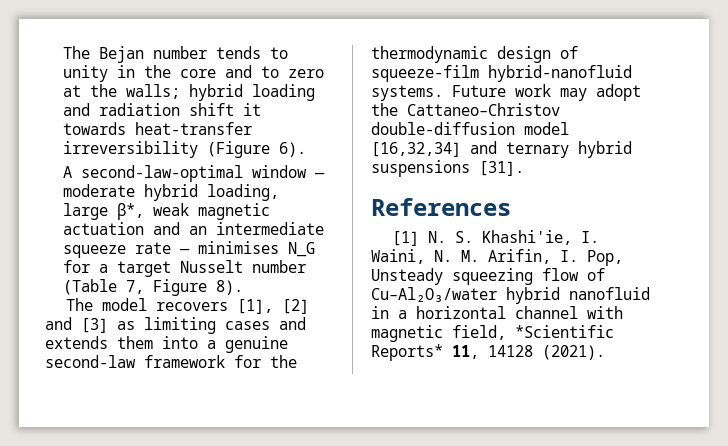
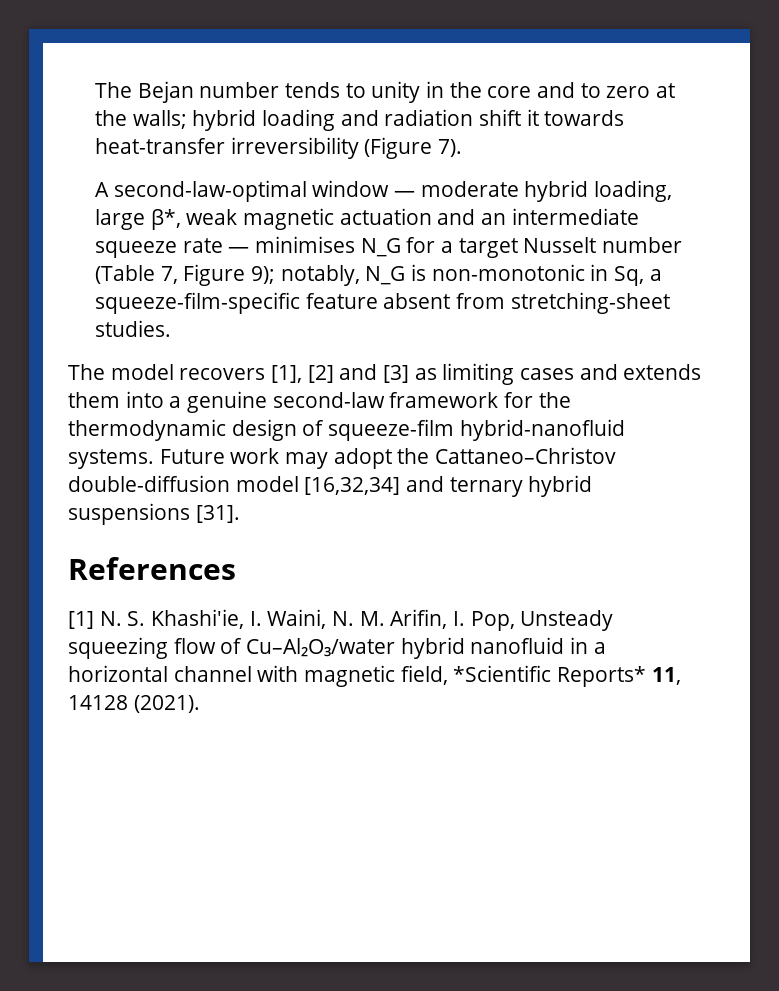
- The Bejan number tends to unity in the core and to zero at the walls; hybrid loading and radiation shift it towards heat-transfer irreversibility (Figure 6).
+ The Bejan number tends to unity in the core and to zero at the walls; hybrid loading and radiation shift it towards heat-transfer irreversibility (Figure 7).
- A second-law-optimal window — moderate hybrid loading, large β*, weak magnetic actuation and an intermediate squeeze rate — minimises N_G for a target Nusselt number (Table 7, Figure 8).
+ A second-law-optimal window — moderate hybrid loading, large β*, weak magnetic actuation and an intermediate squeeze rate — minimises N_G for a target Nusselt number (Table 7, Figure 9); notably, N_G is non-monotonic in Sq, a squeeze-film-specific feature absent from stretching-sheet studies.

